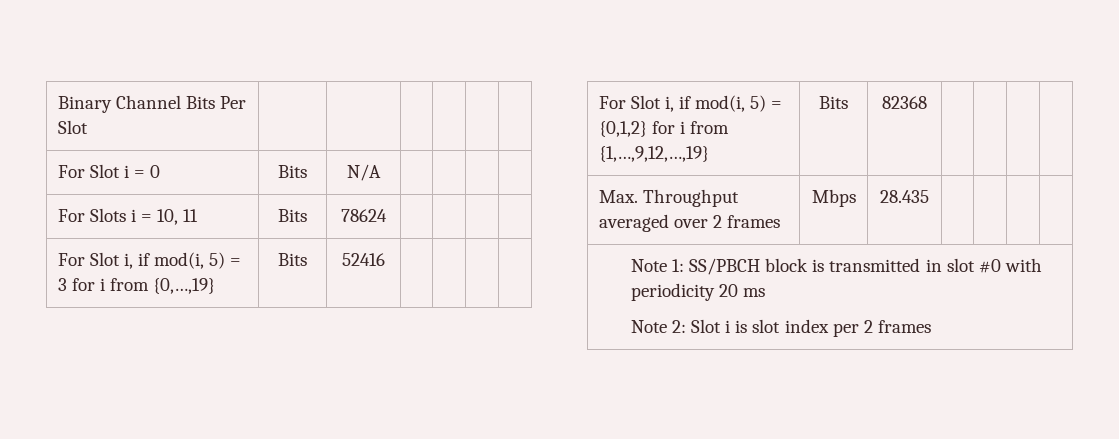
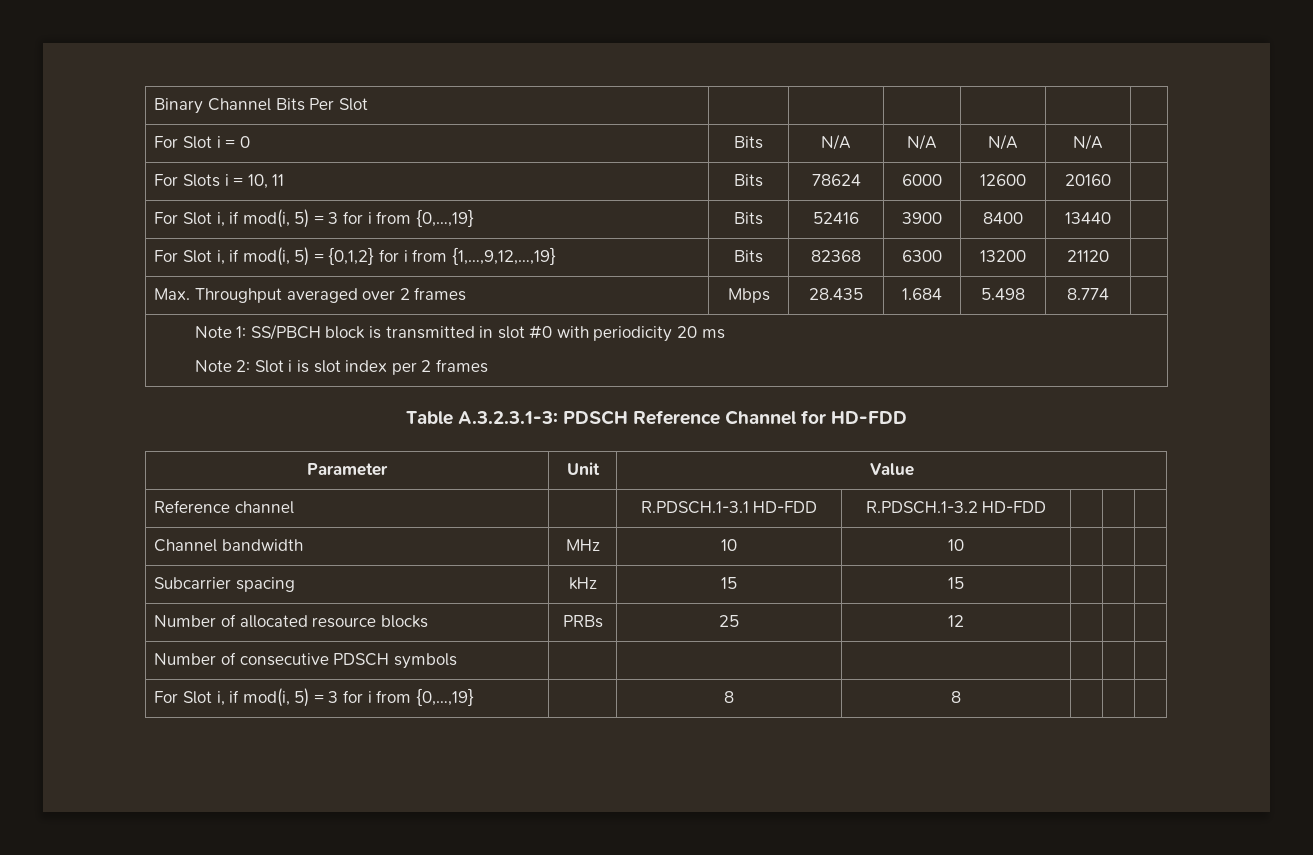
- For Slot i = 0 | Bits | N/A | | | |
+ For Slot i = 0 | Bits | N/A | N/A | N/A | N/A |
- For Slots i = 10, 11 | Bits | 78624 | | | |
+ For Slots i = 10, 11 | Bits | 78624 | 6000 | 12600 | 20160 |
- For Slot i, if mod(i, 5) = 3 for i from {0,…,19} | Bits | 52416 | | | |
+ For Slot i, if mod(i, 5) = 3 for i from {0,…,19} | Bits | 52416 | 3900 | 8400 | 13440 |
- For Slot i, if mod(i, 5) = {0,1,2} for i from {1,…,9,12,…,19} | Bits | 82368 | | | |
+ For Slot i, if mod(i, 5) = {0,1,2} for i from {1,…,9,12,…,19} | Bits | 82368 | 6300 | 13200 | 21120 |
- Max. Throughput averaged over 2 frames | Mbps | 28.435 | | | |
+ Max. Throughput averaged over 2 frames | Mbps | 28.435 | 1.684 | 5.498 | 8.774 |
+ Table A.3.2.3.1-3: PDSCH Reference Channel for HD-FDD
+ Parameter | Unit | Value
+ Reference channel | | R.PDSCH.1-3.1 HD-FDD | R.PDSCH.1-3.2 HD-FDD | | |
+ Channel bandwidth | MHz | 10 | 10 | | |
+ Subcarrier spacing | kHz | 15 | 15 | | |
+ Number of allocated resource blocks | PRBs | 25 | 12 | | |
+ Number of consecutive PDSCH symbols | | | | | |
+ For Slot i, if mod(i, 5) = 3 for i from {0,…,19} | | 8 | 8 | | |

